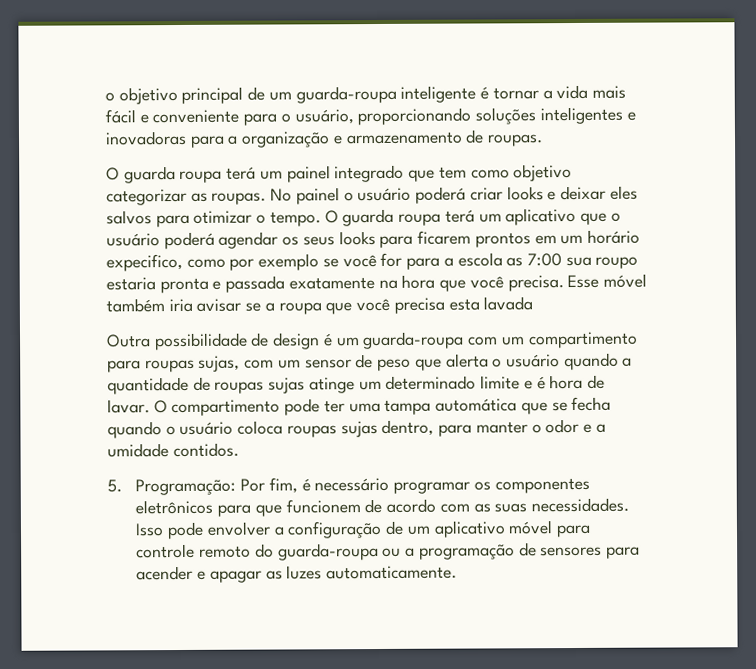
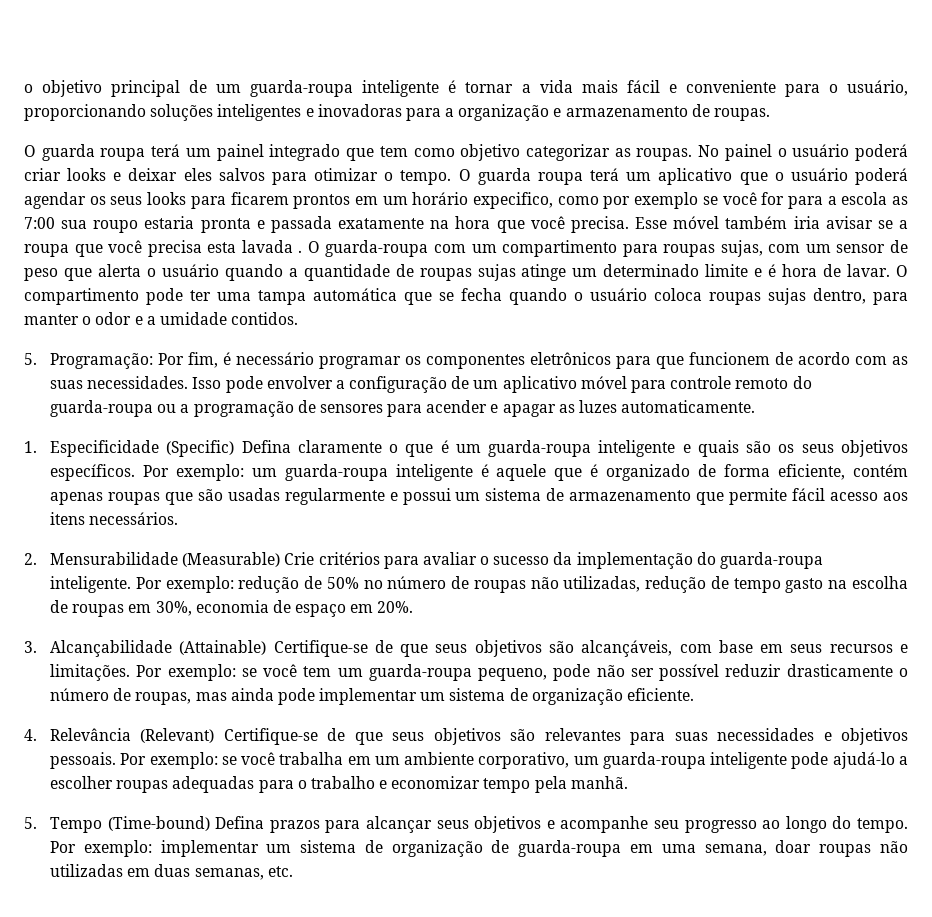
- Esse móvel também iria avisar se a roupa que você precisa esta lavada
- Outra possibilidade de design é um guarda-roupa com um compartimento para roupas sujas, com um sensor de peso que alerta o usuário quando a quantidade de roupas sujas atinge um determinado limite e é hora de lavar.
+ Esse móvel também iria avisar se a roupa que você precisa esta lavada . O guarda-roupa com um compartimento para roupas sujas, com um sensor de peso que alerta o usuário quando a quantidade de roupas sujas atinge um determinado limite e é hora de lavar.
+ 1. Especificidade (Specific) Defina claramente o que é um guarda-roupa inteligente e quais são os seus objetivos específicos. Por exemplo: um guarda-roupa inteligente é aquele que é organizado de forma eficiente, contém apenas roupas que são usadas regularmente e possui um sistema de armazenamento que permite fácil acesso aos itens necessários.
+ 2. Mensurabilidade (Measurable) Crie critérios para avaliar o sucesso da implementação do guarda-roupa inteligente. Por exemplo: redução de 50% no número de roupas não utilizadas, redução de tempo gasto na escolha de roupas em 30%, economia de espaço em 20%.
+ 3. Alcançabilidade (Attainable) Certifique-se de que seus objetivos são alcançáveis, com base em seus recursos e limitações. Por exemplo: se você tem um guarda-roupa pequeno, pode não ser possível reduzir drasticamente o número de roupas, mas ainda pode implementar um sistema de organização eficiente.
+ 4. Relevância (Relevant) Certifique-se de que seus objetivos são relevantes para suas necessidades e objetivos pessoais. Por exemplo: se você trabalha em um ambiente corporativo, um guarda-roupa inteligente pode ajudá-lo a escolher roupas adequadas para o trabalho e economizar tempo pela manhã.
+ 5. Tempo (Time-bound) Defina prazos para alcançar seus objetivos e acompanhe seu progresso ao longo do tempo. Por exemplo: implementar um sistema de organização de guarda-roupa em uma semana, doar roupas não utilizadas em duas semanas, etc.

